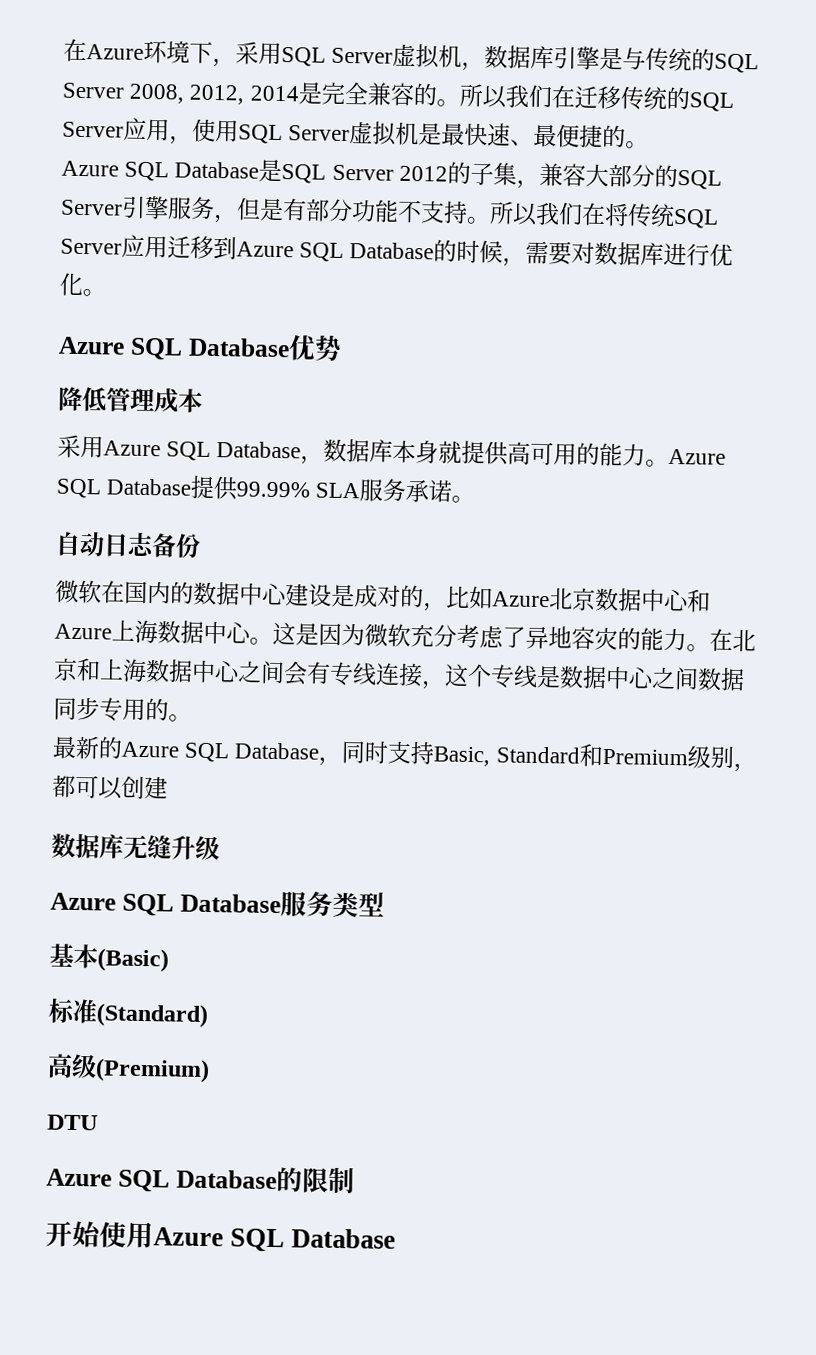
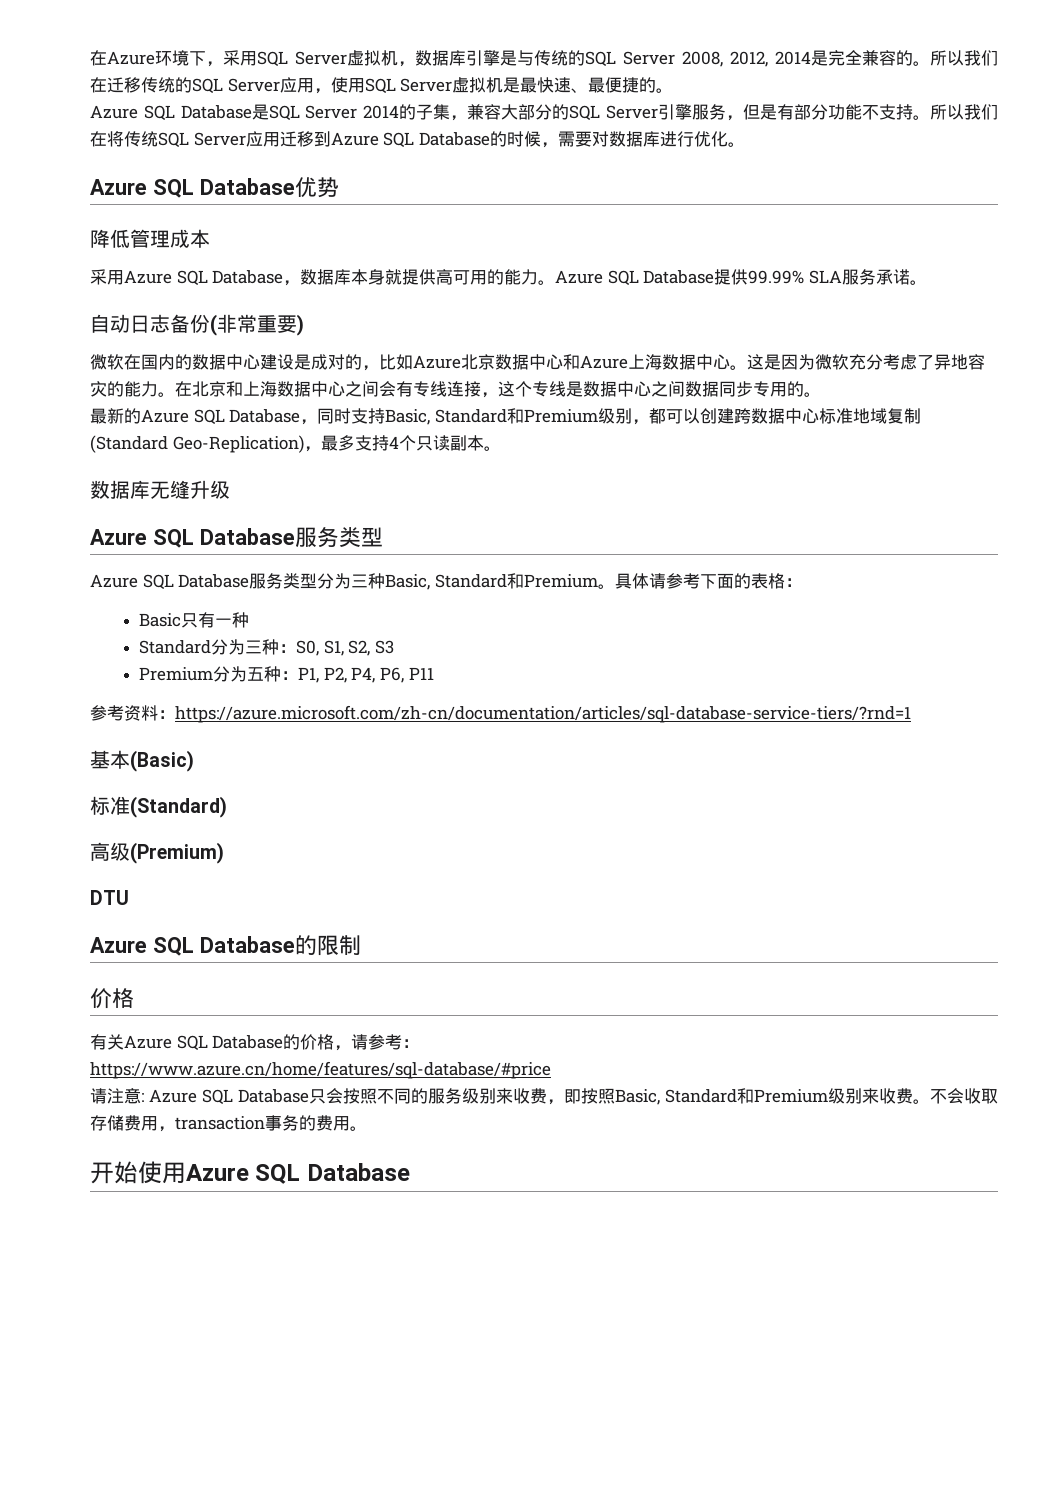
- Azure SQL Database是SQL Server 2012的子集，兼容大部分的SQL Server引擎服务，但是有部分功能不支持。
+ Azure SQL Database是SQL Server 2014的子集，兼容大部分的SQL Server引擎服务，但是有部分功能不支持。
- 自动日志备份
+ 自动日志备份(非常重要)
- 最新的Azure SQL Database，同时支持Basic, Standard和Premium级别，都可以创建
+ 最新的Azure SQL Database，同时支持Basic, Standard和Premium级别，都可以创建跨数据中心标准地域复制(Standard Geo-Replication)，最多支持4个只读副本。
+ Azure SQL Database服务类型分为三种Basic, Standard和Premium。具体请参考下面的表格：
+ Basic只有一种
+ Standard分为三种：S0, S1, S2, S3
+ Premium分为五种：P1, P2, P4, P6, P11
+ 参考资料：https://azure.microsoft.com/zh-cn/documentation/articles/sql-database-service-tiers/?rnd=1
  Azure SQL Database的限制
+ 价格
+ 有关Azure SQL Database的价格，请参考：
+ https://www.azure.cn/home/features/sql-database/#price
+ 请注意: Azure SQL Database只会按照不同的服务级别来收费，即按照Basic, Standard和Premium级别来收费。不会收取存储费用，transaction事务的费用。

